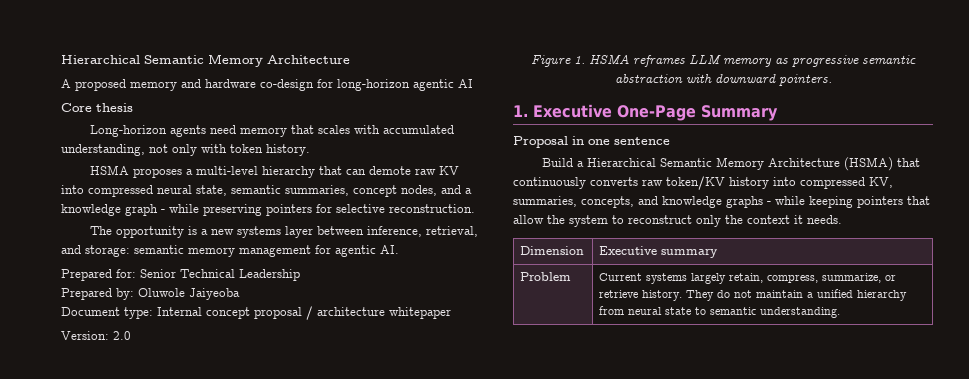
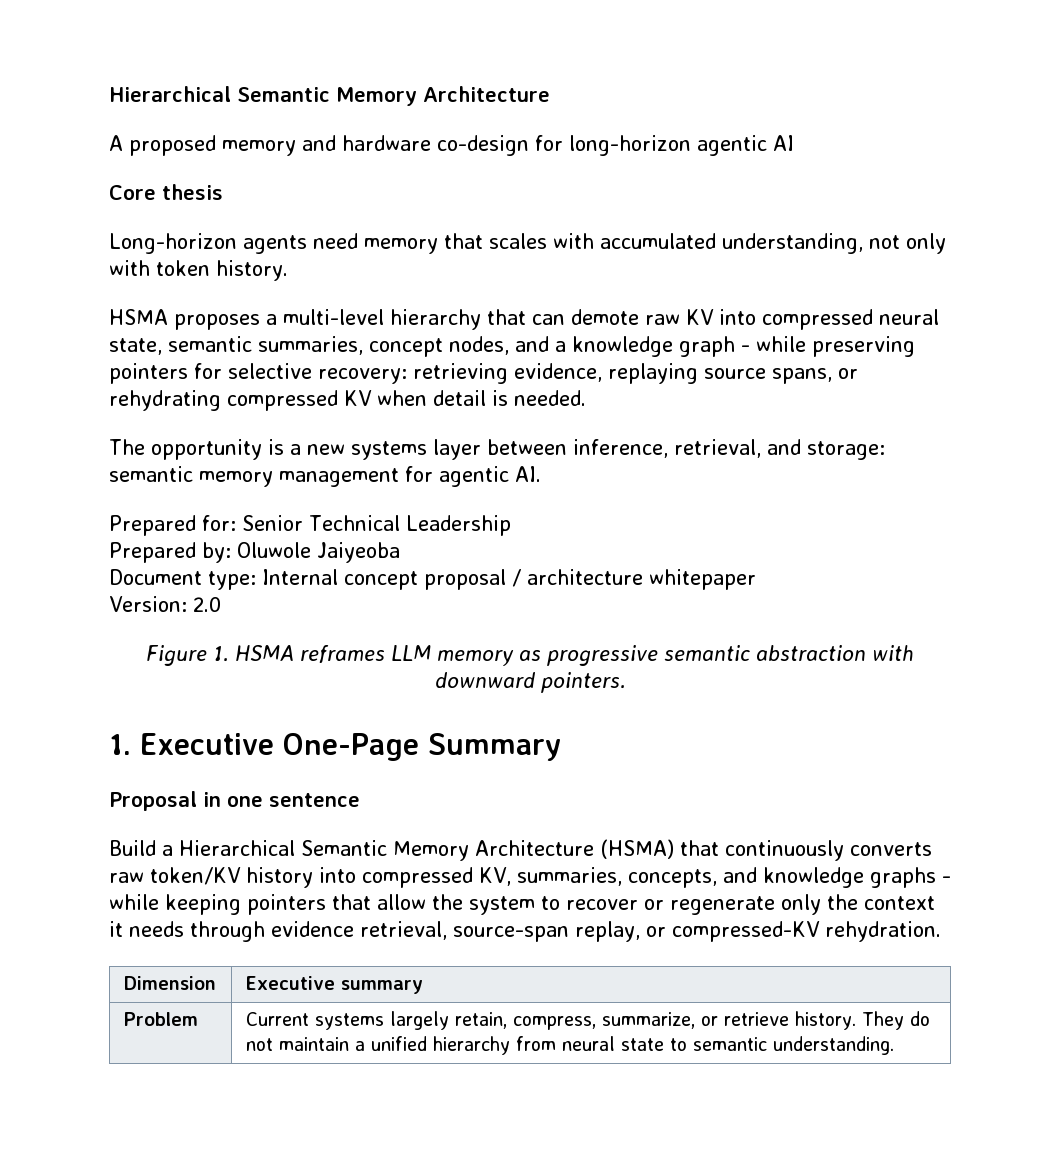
- HSMA proposes a multi-level hierarchy that can demote raw KV into compressed neural state, semantic summaries, concept nodes, and a knowledge graph - while preserving pointers for selective reconstruction.
+ HSMA proposes a multi-level hierarchy that can demote raw KV into compressed neural state, semantic summaries, concept nodes, and a knowledge graph - while preserving pointers for selective recovery: retrieving evidence, replaying source spans, or rehydrating compressed KV when detail is needed.
- Build a Hierarchical Semantic Memory Architecture (HSMA) that continuously converts raw token/KV history into compressed KV, summaries, concepts, and knowledge graphs - while keeping pointers that allow the system to reconstruct only the context it needs.
+ Build a Hierarchical Semantic Memory Architecture (HSMA) that continuously converts raw token/KV history into compressed KV, summaries, concepts, and knowledge graphs - while keeping pointers that allow the system to recover or regenerate only the context it needs through evidence retrieval, source-span replay, or compressed-KV rehydration.

